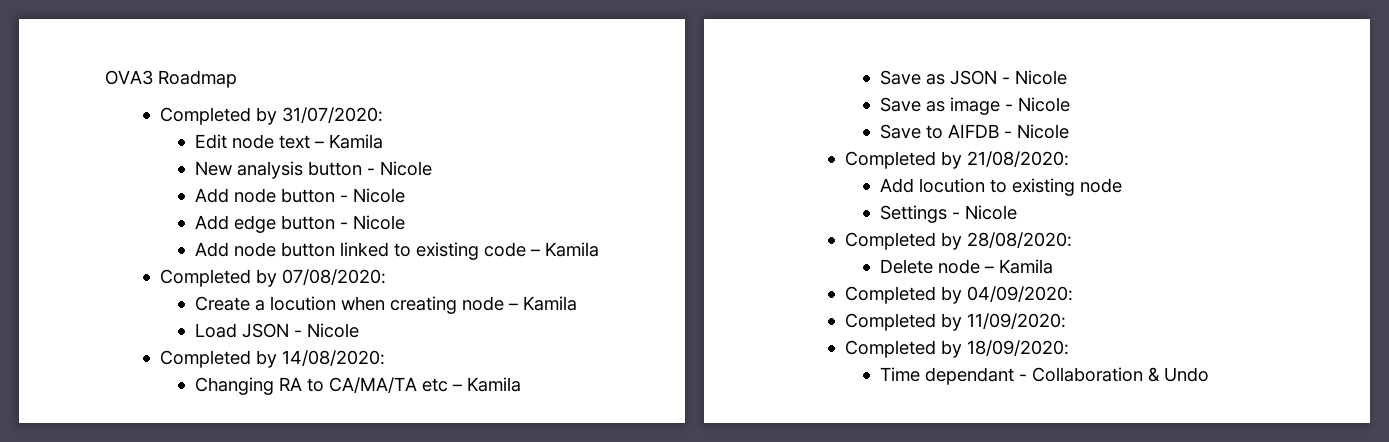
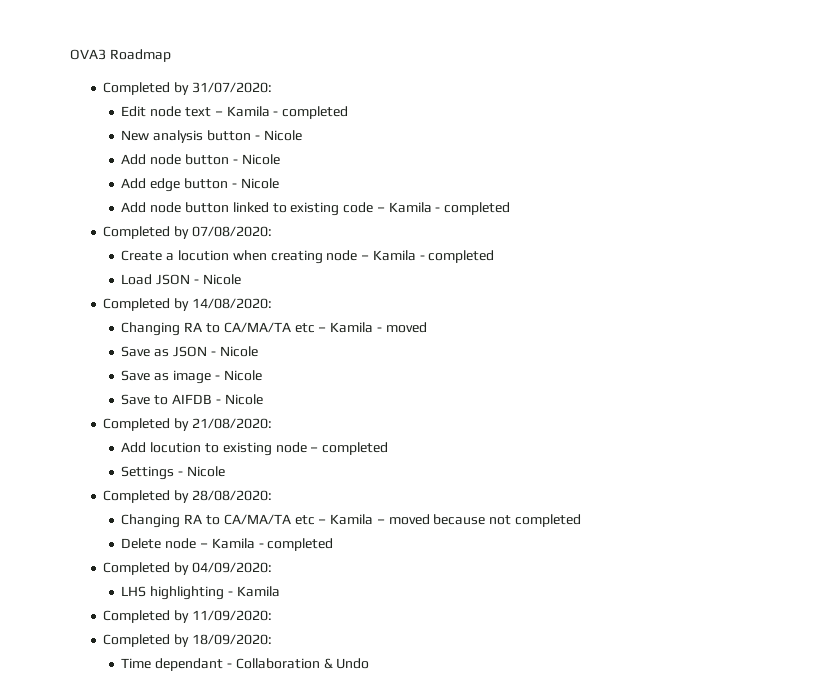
- Edit node text – Kamila
+ Edit node text – Kamila - completed
- Add node button linked to existing code – Kamila
+ Add node button linked to existing code – Kamila - completed
- Create a locution when creating node – Kamila
+ Create a locution when creating node – Kamila - completed
  Completed by 14/08/2020:
- Changing RA to CA/MA/TA etc – Kamila
+ Changing RA to CA/MA/TA etc – Kamila - moved
- Add locution to existing node
+ Add locution to existing node – completed
+ Changing RA to CA/MA/TA etc – Kamila – moved because not completed
- Delete node – Kamila
+ Delete node – Kamila - completed
+ LHS highlighting - Kamila

